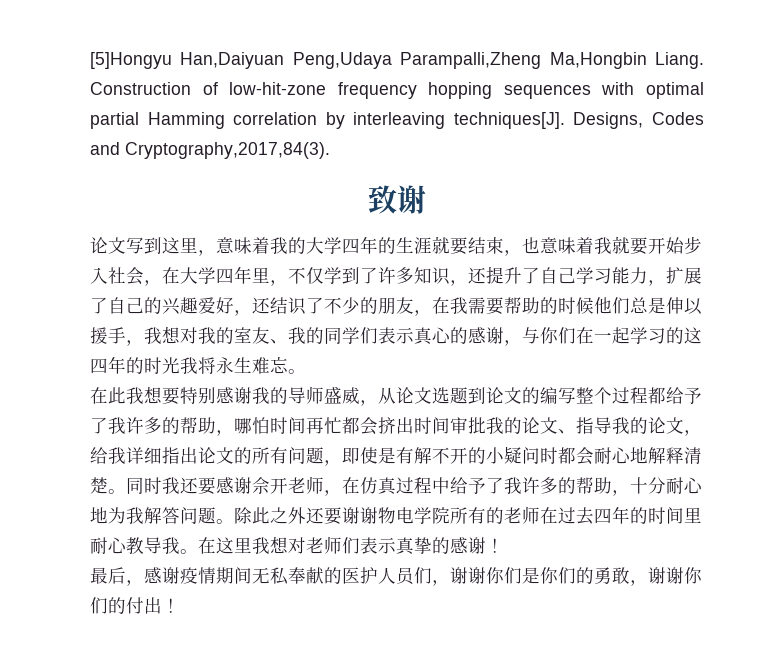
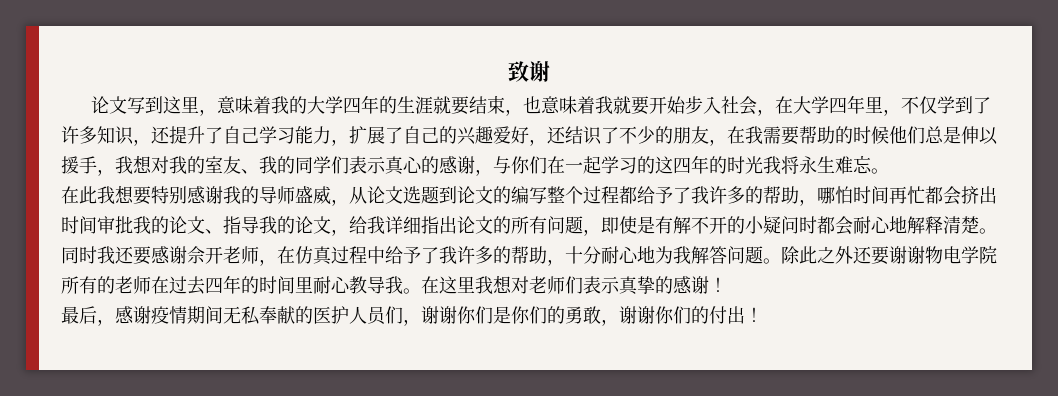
- [5]Hongyu Han,Daiyuan Peng,Udaya Parampalli,Zheng Ma,Hongbin Liang. Construction of low-hit-zone frequency hopping sequences with optimal partial Hamming correlation by interleaving techniques[J]. Designs, Codes and Cryptography,2017,84(3).

